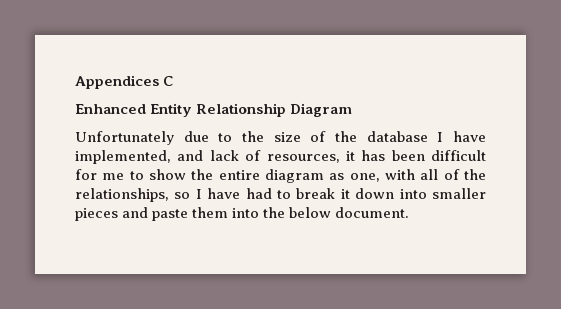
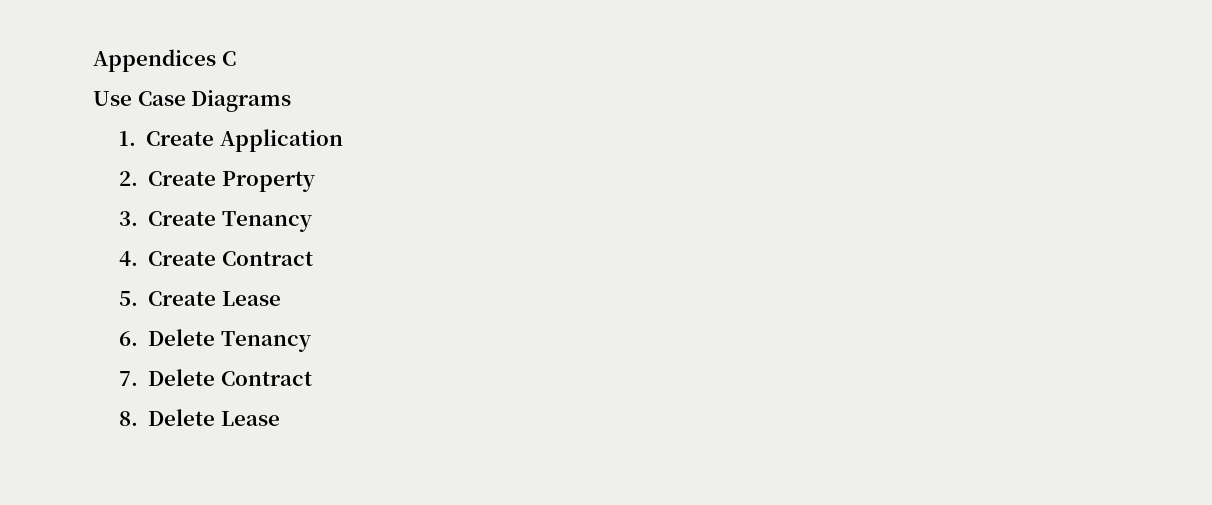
- Enhanced Entity Relationship Diagram
- Unfortunately due to the size of the database I have implemented, and lack of resources, it has been difficult for me to show the entire diagram as one, with all of the relationships, so I have had to break it down into smaller pieces and paste them into the below document.
+ Use Case Diagrams
+ 1. Create Application
+ 2. Create Property
+ 3. Create Tenancy
+ 4. Create Contract
+ 5. Create Lease
+ 6. Delete Tenancy
+ 7. Delete Contract
+ 8. Delete Lease

